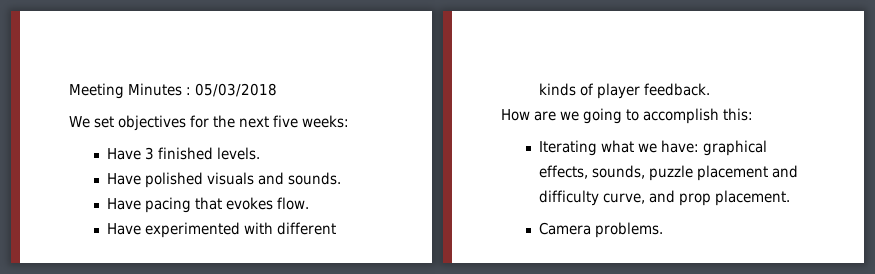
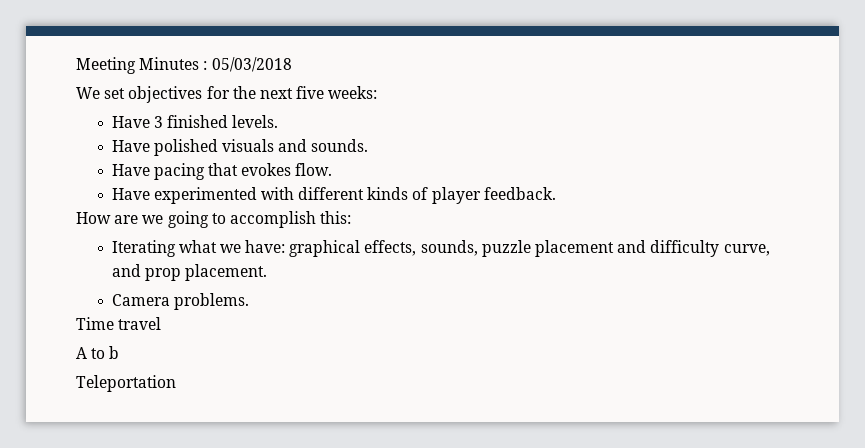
+ Time travel
+ A to b
+ Teleportation

